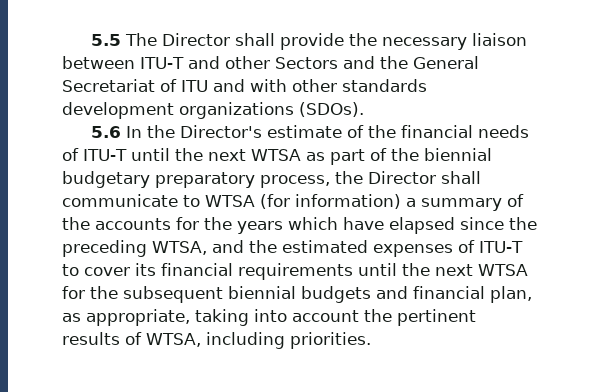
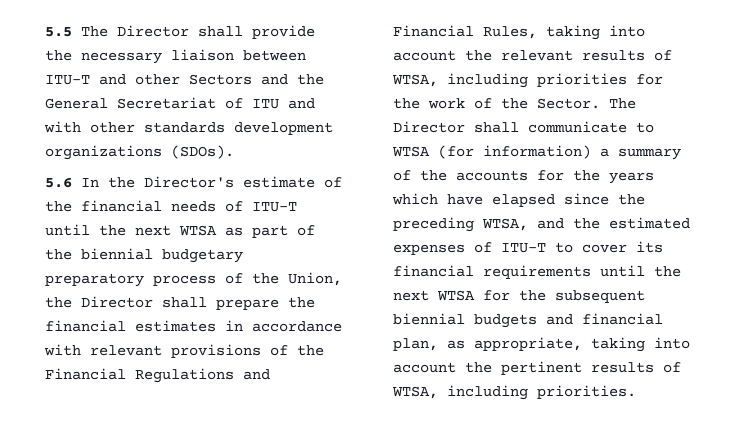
- 5.6 In the Director's estimate of the financial needs of ITU-T until the next WTSA as part of the biennial budgetary preparatory process, the Director shall communicate to WTSA (for information) a summary of the accounts for the years which have elapsed since the preceding WTSA, and the estimated expenses of ITU-T to cover its financial requirements until the next WTSA for the subsequent biennial budgets and financial plan, as appropriate, taking into account the pertinent results of WTSA, including priorities.
+ 5.6 In the Director's estimate of the financial needs of ITU-T until the next WTSA as part of the biennial budgetary preparatory process of the Union, the Director shall prepare the financial estimates in accordance with relevant provisions of the Financial Regulations and Financial Rules, taking into account the relevant results of WTSA, including priorities for the work of the Sector. The Director shall communicate to WTSA (for information) a summary of the accounts for the years which have elapsed since the preceding WTSA, and the estimated expenses of ITU-T to cover its financial requirements until the next WTSA for the subsequent biennial budgets and financial plan, as appropriate, taking into account the pertinent results of WTSA, including priorities.

